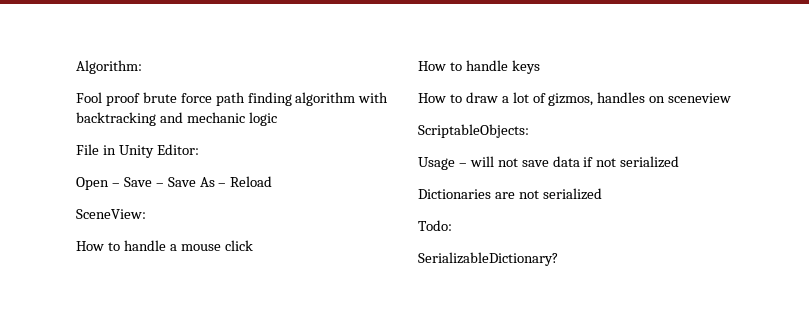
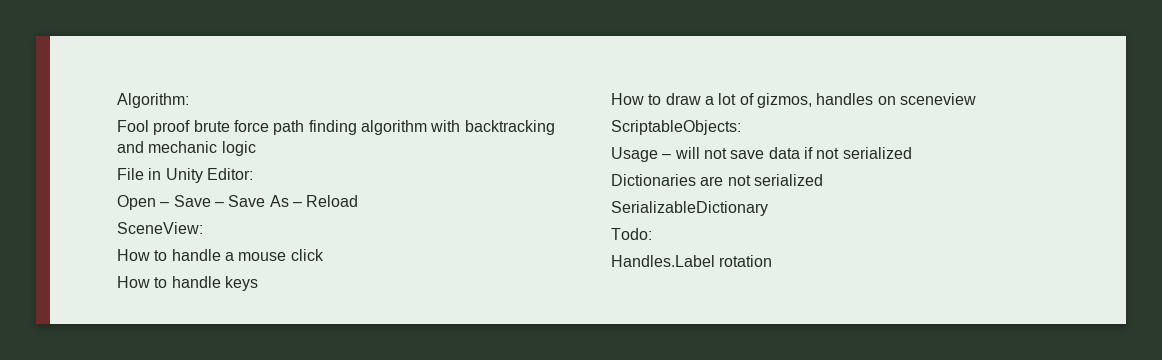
+ SerializableDictionary
- SerializableDictionary?
+ Handles.Label rotation

